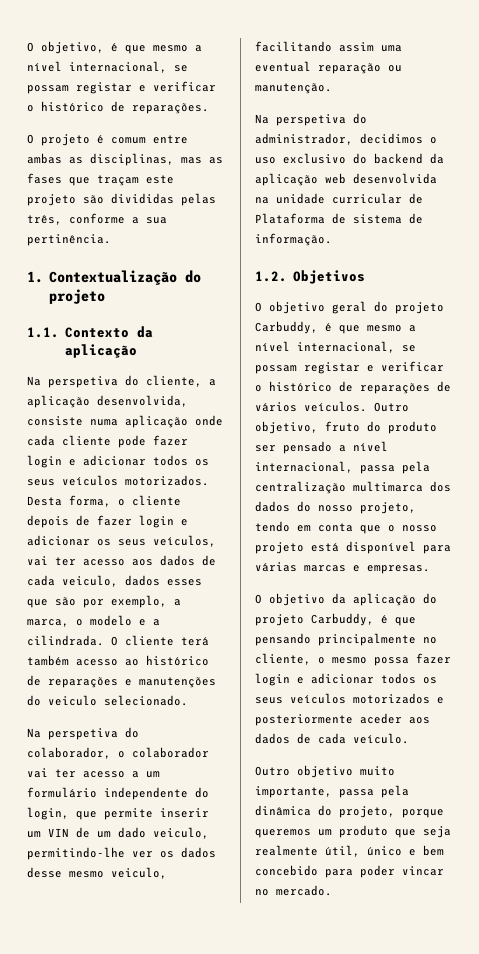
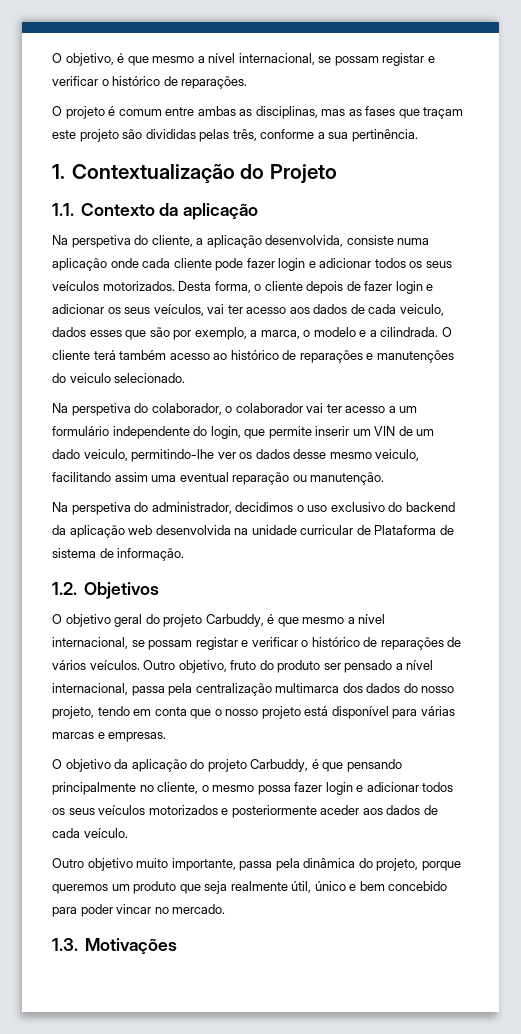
- 1. Contextualização do projeto
+ 1. Contextualização do Projeto
+ 1.3. Motivações

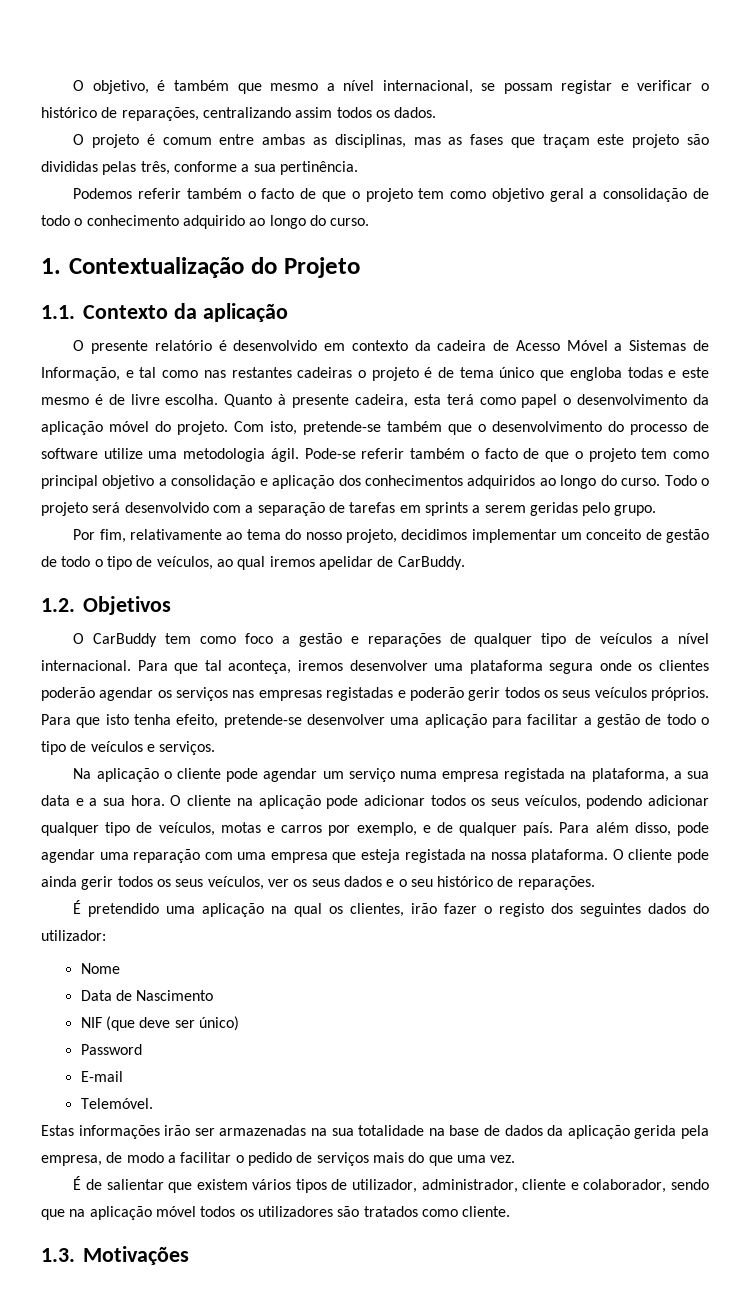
- O objetivo, é que mesmo a nível internacional, se possam registar e verificar o histórico de reparações.
+ O objetivo, é também que mesmo a nível internacional, se possam registar e verificar o histórico de reparações, centralizando assim todos os dados.
+ Podemos referir também o facto de que o projeto tem como objetivo geral a consolidação de todo o conhecimento adquirido ao longo do curso.
- Na perspetiva do cliente, a aplicação desenvolvida, consiste numa aplicação onde cada cliente pode fazer login e adicionar todos os seus veículos motorizados. Desta forma, o cliente depois de fazer login e adicionar os seus veículos, vai ter acesso aos dados de cada veiculo, dados esses que são por exemplo, a marca, o modelo e a cilindrada. O cliente terá também acesso ao histórico de reparações e manutenções do veiculo selecionado.
- Na perspetiva do colaborador, o colaborador vai ter acesso a um formulário independente do login, que permite inserir um VIN de um dado veiculo, permitindo-lhe ver os dados desse mesmo veiculo, facilitando assim uma eventual reparação ou manutenção.
- Na perspetiva do administrador, decidimos o uso exclusivo do backend da aplicação web desenvolvida na unidade curricular de Plataforma de sistema de informação.
+ O presente relatório é desenvolvido em contexto da cadeira de Acesso Móvel a Sistemas de Informação, e tal como nas restantes cadeiras o projeto é de tema único que engloba todas e este mesmo é de livre escolha. Quanto à presente cadeira, esta terá como papel o desenvolvimento da aplicação móvel do projeto. Com isto, pretende-se também que o desenvolvimento do processo de software utilize uma metodologia ágil. Pode-se referir também o facto de que o projeto tem como principal objetivo a consolidação e aplicação dos conhecimentos adquiridos ao longo do curso. Todo o projeto será desenvolvido com a separação de tarefas em sprints a serem geridas pelo grupo.
+ Por fim, relativamente ao tema do nosso projeto, decidimos implementar um conceito de gestão de todo o tipo de veículos, ao qual iremos apelidar de CarBuddy.
  1.2. Objetivos
- O objetivo geral do projeto Carbuddy, é que mesmo a nível internacional, se possam registar e verificar o histórico de reparações de vários veículos. Outro objetivo, fruto do produto ser pensado a nível internacional, passa pela centralização multimarca dos dados do nosso projeto, tendo em conta que o nosso projeto está disponível para várias marcas e empresas.
- O objetivo da aplicação do projeto Carbuddy, é que pensando principalmente no cliente, o mesmo possa fazer login e adicionar todos os seus veículos motorizados e posteriormente aceder aos dados de cada veículo.
- Outro objetivo muito importante, passa pela dinâmica do projeto, porque queremos um produto que seja realmente útil, único e bem concebido para poder vincar no mercado.
+ O CarBuddy tem como foco a gestão e reparações de qualquer tipo de veículos a nível internacional. Para que tal aconteça, iremos desenvolver uma plataforma segura onde os clientes poderão agendar os serviços nas empresas registadas e poderão gerir todos os seus veículos próprios. Para que isto tenha efeito, pretende-se desenvolver uma aplicação para facilitar a gestão de todo o tipo de veículos e serviços.
+ Na aplicação o cliente pode agendar um serviço numa empresa registada na plataforma, a sua data e a sua hora. O cliente na aplicação pode adicionar todos os seus veículos, podendo adicionar qualquer tipo de veículos, motas e carros por exemplo, e de qualquer país. Para além disso, pode agendar uma reparação com uma empresa que esteja registada na nossa plataforma. O cliente pode ainda gerir todos os seus veículos, ver os seus dados e o seu histórico de reparações.
+ É pretendido uma aplicação na qual os clientes, irão fazer o registo dos seguintes dados do utilizador:
+ Nome
+ Data de Nascimento
+ NIF (que deve ser único)
+ Password
+ E-mail
+ Telemóvel.
+ Estas informações irão ser armazenadas na sua totalidade na base de dados da aplicação gerida pela empresa, de modo a facilitar o pedido de serviços mais do que uma vez.
+ É de salientar que existem vários tipos de utilizador, administrador, cliente e colaborador, sendo que na aplicação móvel todos os utilizadores são tratados como cliente.

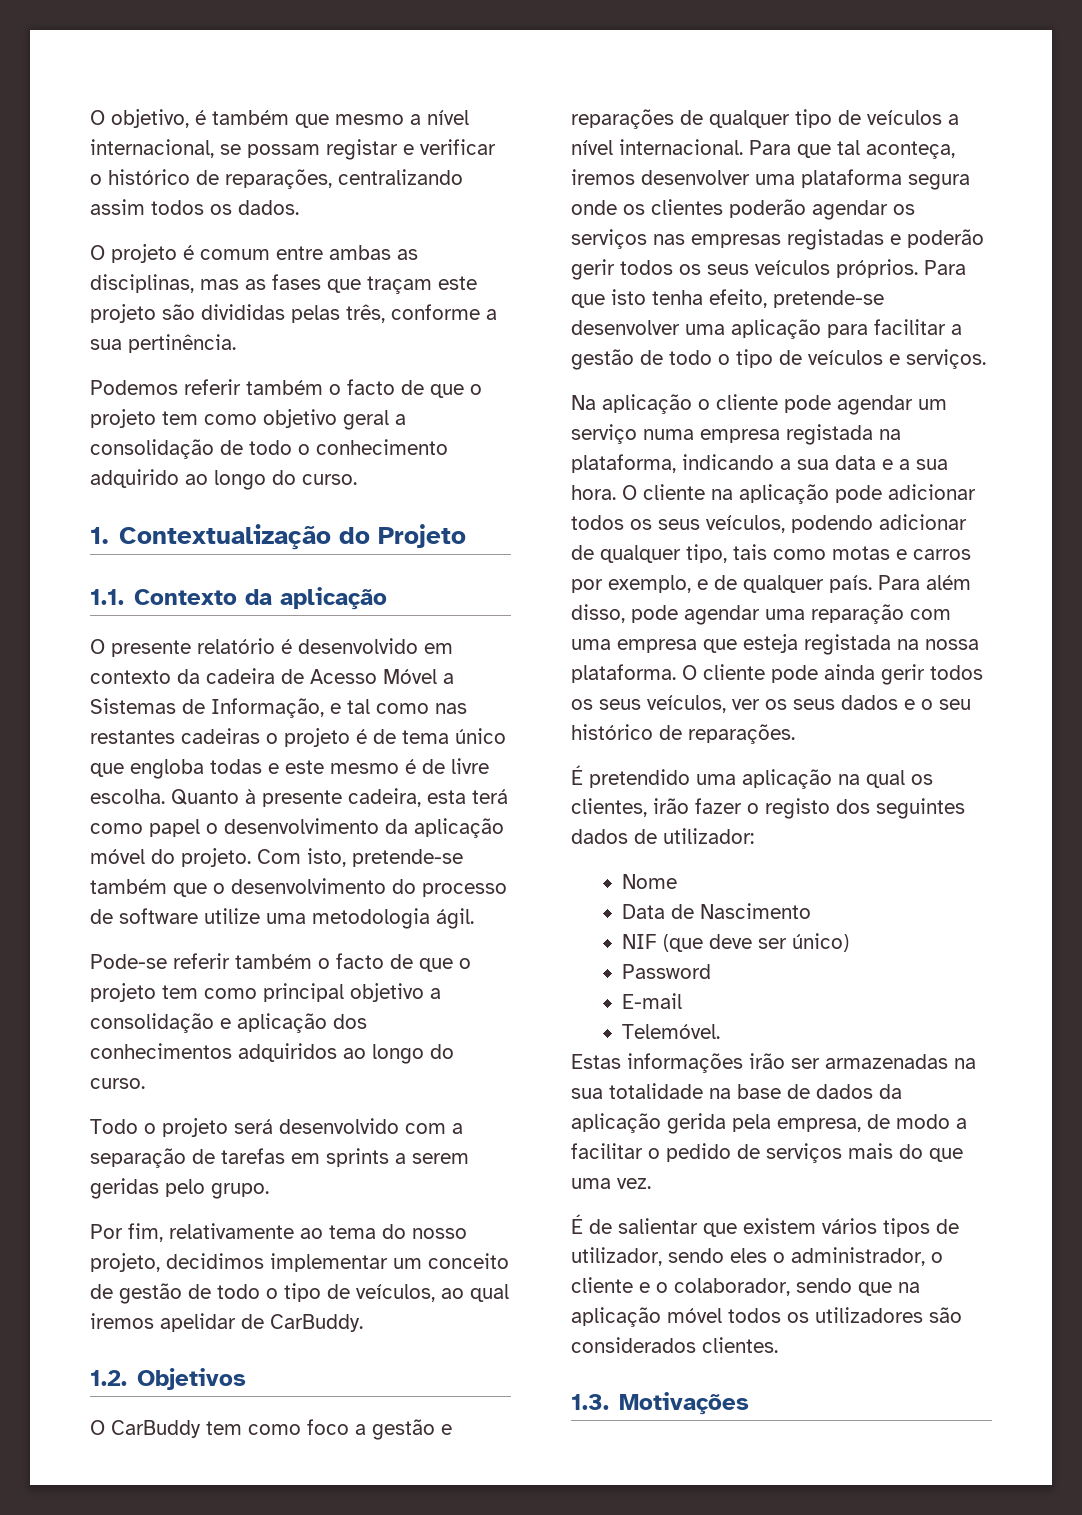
- Com isto, pretende-se também que o desenvolvimento do processo de software utilize uma metodologia ágil. Pode-se referir também o facto de que o projeto tem como principal objetivo a consolidação e aplicação dos conhecimentos adquiridos ao longo do curso. Todo o projeto será desenvolvido com a separação de tarefas em sprints a serem geridas pelo grupo.
+ Com isto, pretende-se também que o desenvolvimento do processo de software utilize uma metodologia ágil.
+ Pode-se referir também o facto de que o projeto tem como principal objetivo a consolidação e aplicação dos conhecimentos adquiridos ao longo do curso.
+ Todo o projeto será desenvolvido com a separação de tarefas em sprints a serem geridas pelo grupo.
- Na aplicação o cliente pode agendar um serviço numa empresa registada na plataforma, a sua data e a sua hora.
+ Na aplicação o cliente pode agendar um serviço numa empresa registada na plataforma, indicando a sua data e a sua hora.
- O cliente na aplicação pode adicionar todos os seus veículos, podendo adicionar qualquer tipo de veículos, motas e carros por exemplo, e de qualquer país.
+ O cliente na aplicação pode adicionar todos os seus veículos, podendo adicionar de qualquer tipo, tais como motas e carros por exemplo, e de qualquer país.
- É pretendido uma aplicação na qual os clientes, irão fazer o registo dos seguintes dados do utilizador:
+ É pretendido uma aplicação na qual os clientes, irão fazer o registo dos seguintes dados de utilizador:
- É de salientar que existem vários tipos de utilizador, administrador, cliente e colaborador, sendo que na aplicação móvel todos os utilizadores são tratados como cliente.
+ É de salientar que existem vários tipos de utilizador, sendo eles o administrador, o cliente e o colaborador, sendo que na aplicação móvel todos os utilizadores são considerados clientes.

